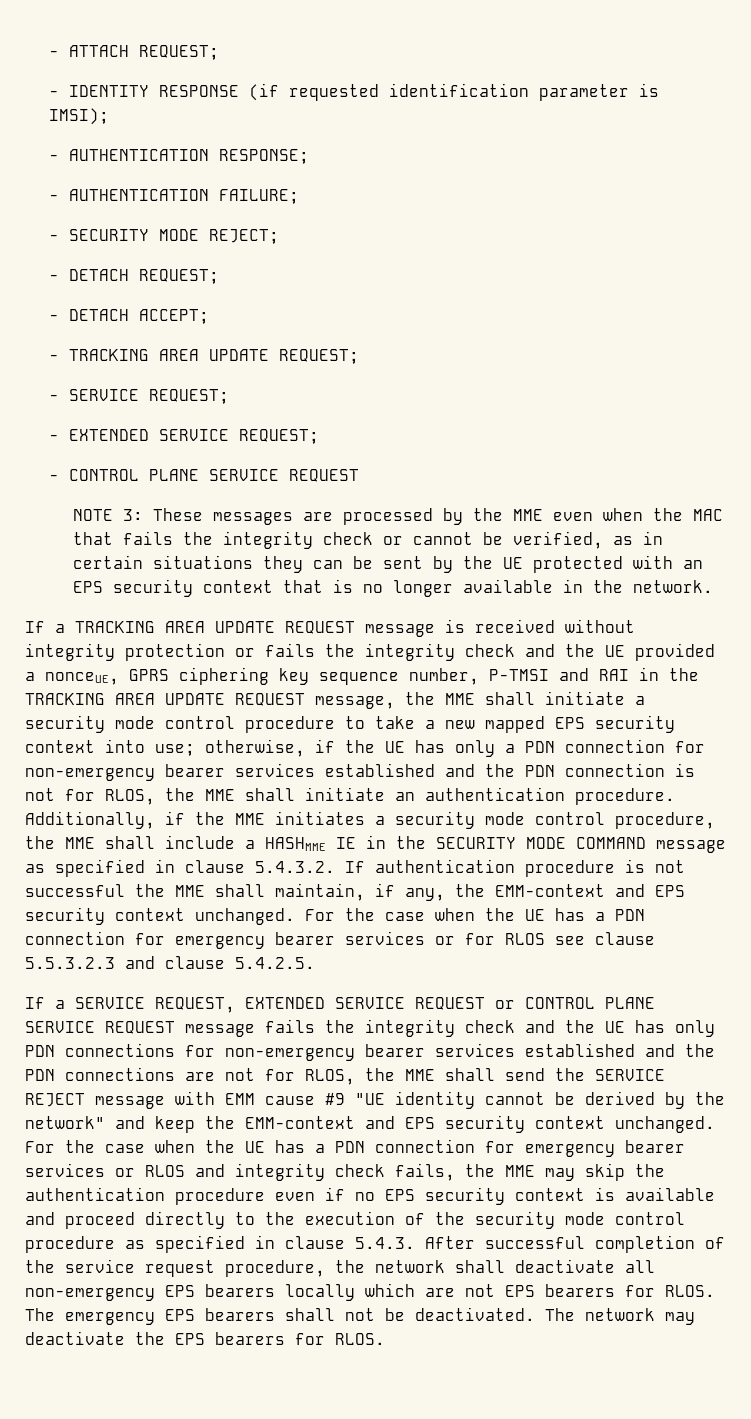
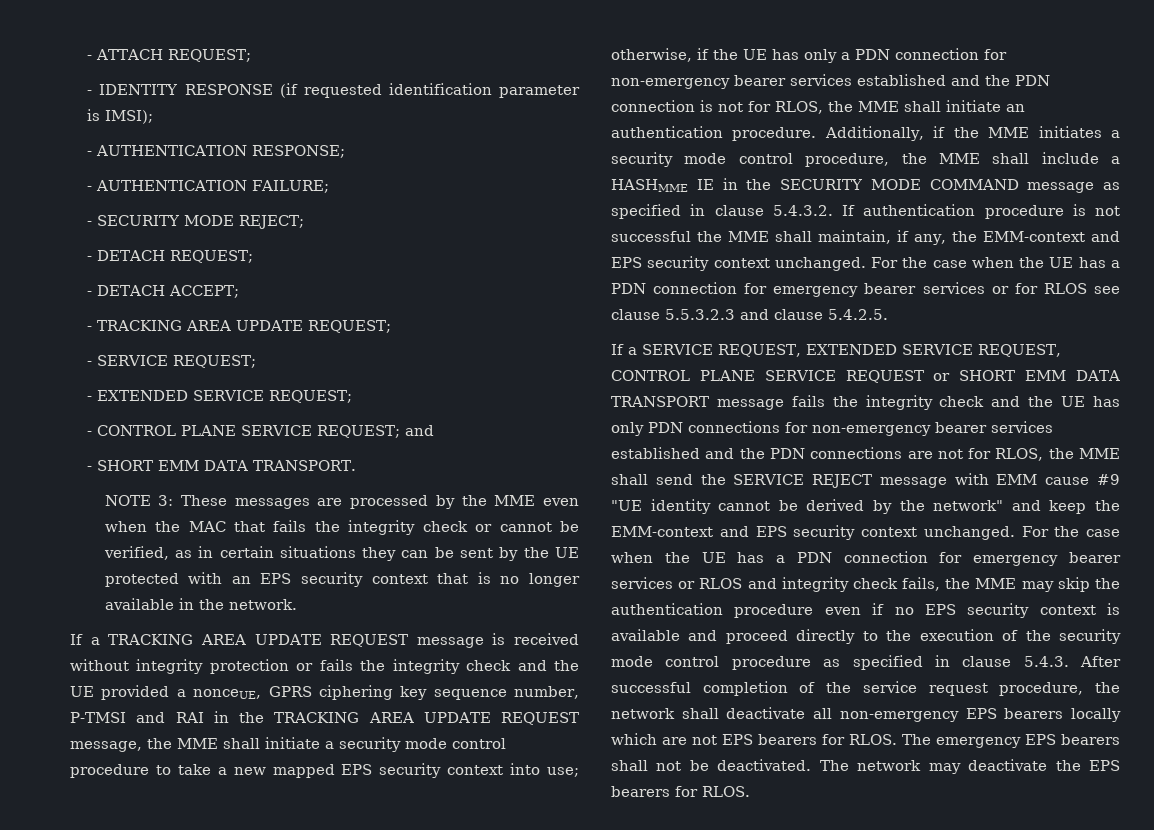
- - CONTROL PLANE SERVICE REQUEST
+ - CONTROL PLANE SERVICE REQUEST; and
+ - SHORT EMM DATA TRANSPORT.
- If a SERVICE REQUEST, EXTENDED SERVICE REQUEST or CONTROL PLANE SERVICE REQUEST message fails the integrity check and the UE has only PDN connections for non-emergency bearer services established and the PDN connections are not for RLOS, the MME shall send the SERVICE REJECT message with EMM cause #9 "UE identity cannot be derived by the network" and keep the EMM-context and EPS security context unchanged.
+ If a SERVICE REQUEST, EXTENDED SERVICE REQUEST, CONTROL PLANE SERVICE REQUEST or SHORT EMM DATA TRANSPORT message fails the integrity check and the UE has only PDN connections for non-emergency bearer services established and the PDN connections are not for RLOS, the MME shall send the SERVICE REJECT message with EMM cause #9 "UE identity cannot be derived by the network" and keep the EMM-context and EPS security context unchanged.

